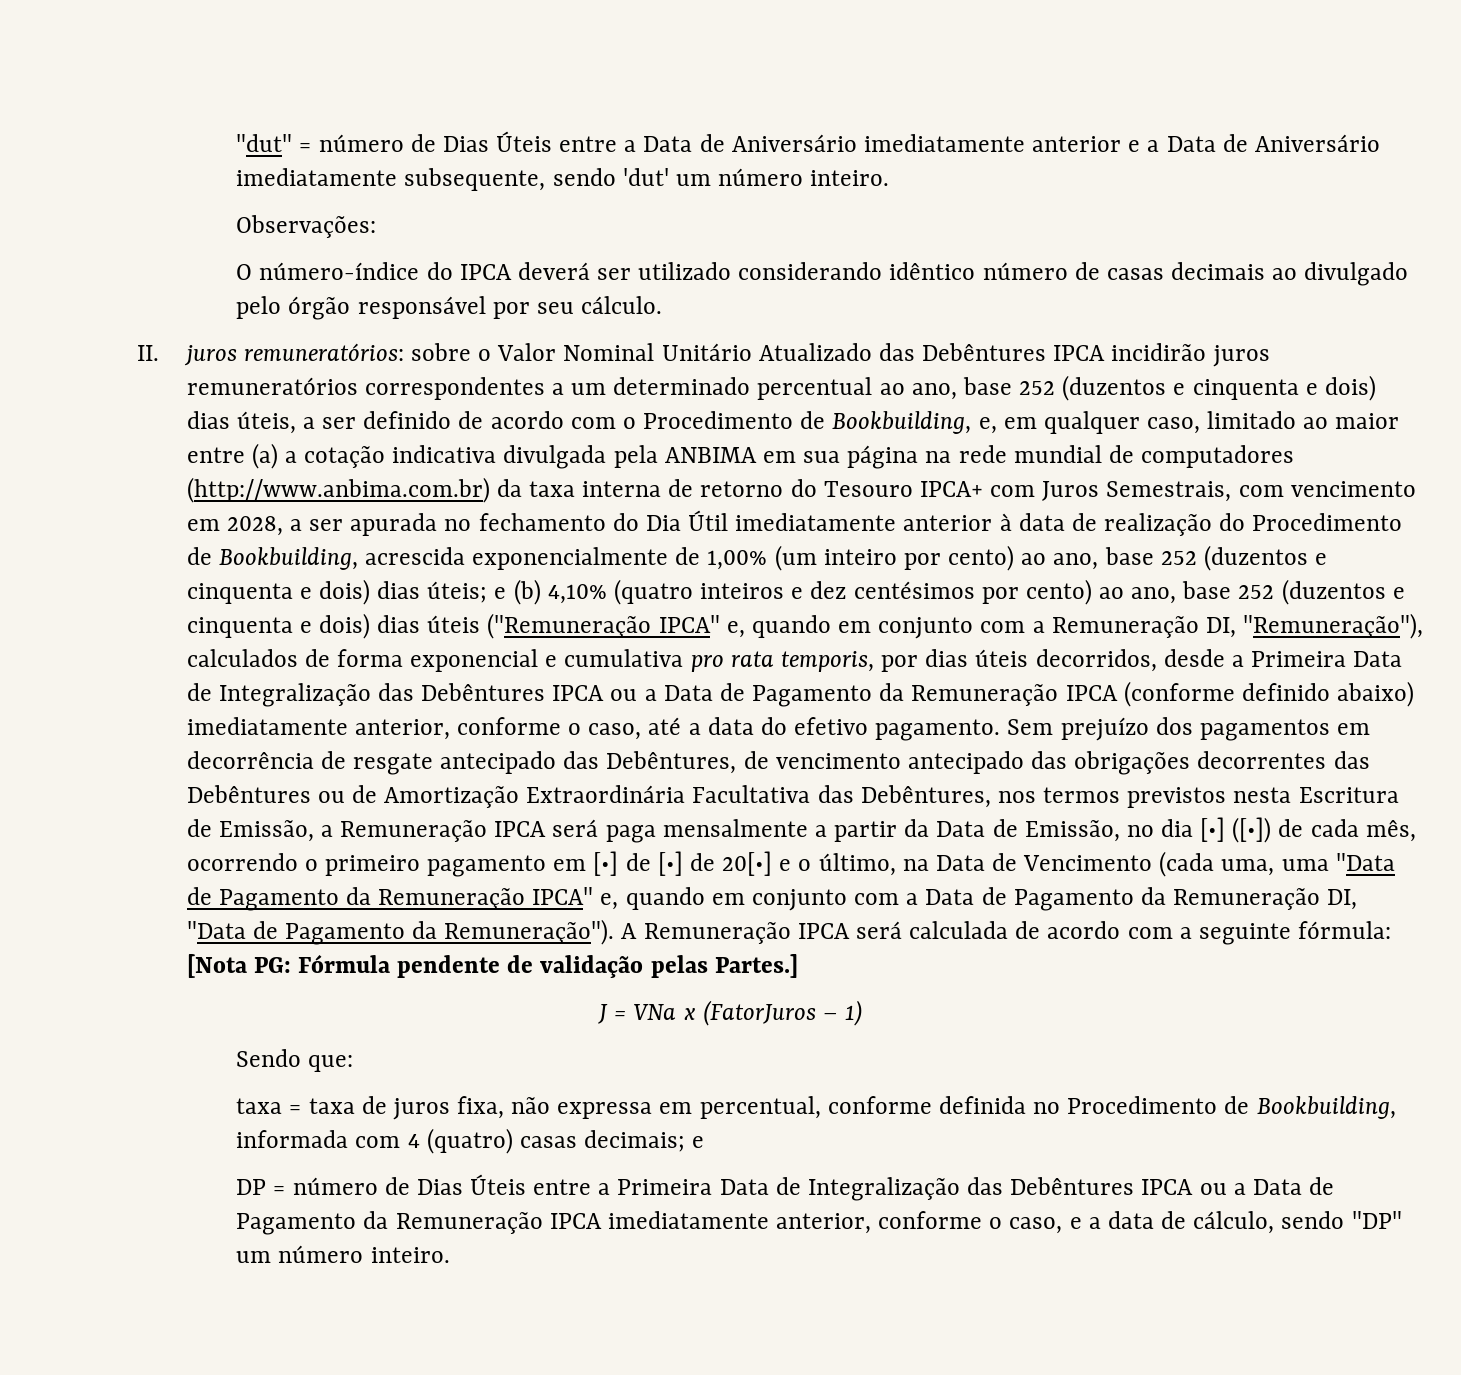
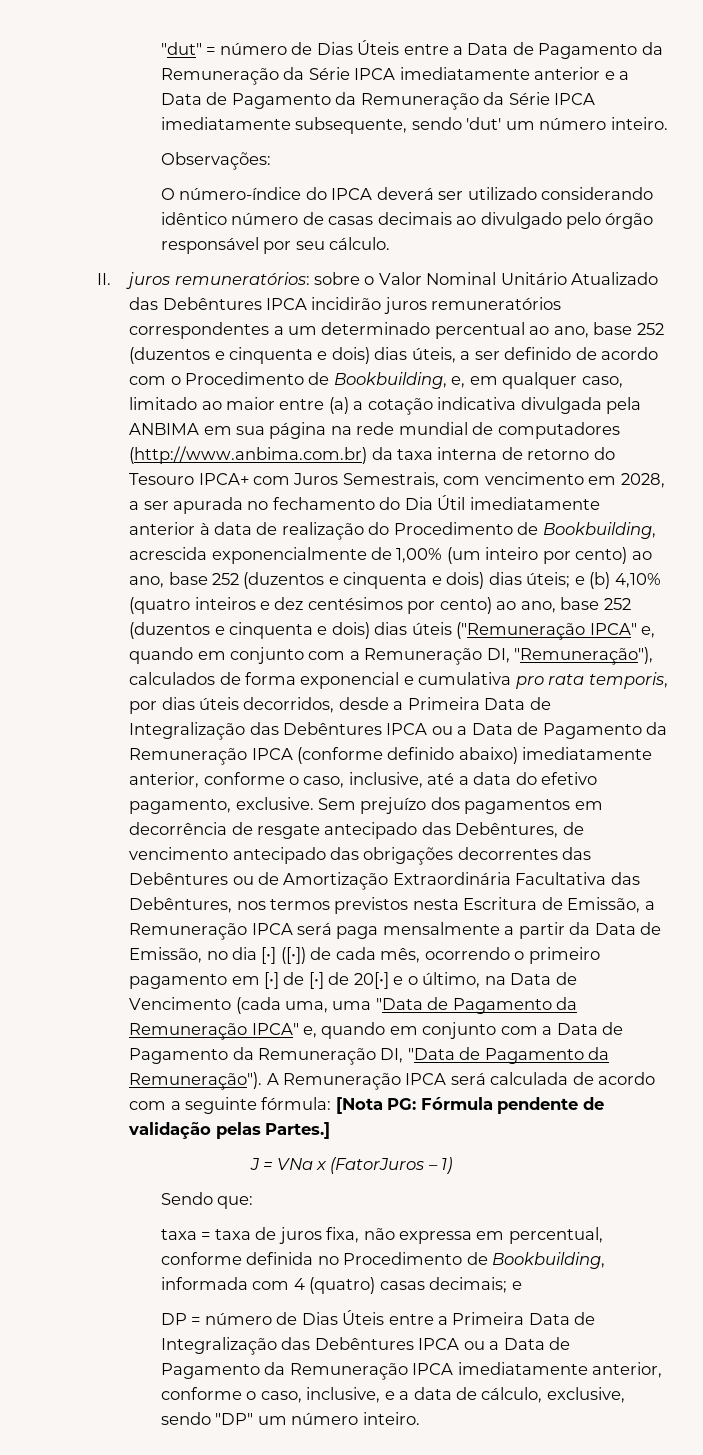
- "dut" = número de Dias Úteis entre a Data de Aniversário imediatamente anterior e a Data de Aniversário imediatamente subsequente, sendo 'dut' um número inteiro.
+ "dut" = número de Dias Úteis entre a Data de Pagamento da Remuneração da Série IPCA imediatamente anterior e a Data de Pagamento da Remuneração da Série IPCA imediatamente subsequente, sendo 'dut' um número inteiro.
- e (b) 4,10% (quatro inteiros e dez centésimos por cento) ao ano, base 252 (duzentos e cinquenta e dois) dias úteis ("Remuneração IPCA" e, quando em conjunto com a Remuneração DI, "Remuneração"), calculados de forma exponencial e cumulativa pro rata temporis, por dias úteis decorridos, desde a Primeira Data de Integralização das Debêntures IPCA ou a Data de Pagamento da Remuneração IPCA (conforme definido abaixo) imediatamente anterior, conforme o caso, até a data do efetivo pagamento.
+ e (b) 4,10% (quatro inteiros e dez centésimos por cento) ao ano, base 252 (duzentos e cinquenta e dois) dias úteis ("Remuneração IPCA" e, quando em conjunto com a Remuneração DI, "Remuneração"), calculados de forma exponencial e cumulativa pro rata temporis, por dias úteis decorridos, desde a Primeira Data de Integralização das Debêntures IPCA ou a Data de Pagamento da Remuneração IPCA (conforme definido abaixo) imediatamente anterior, conforme o caso, inclusive, até a data do efetivo pagamento, exclusive.
- DP = número de Dias Úteis entre a Primeira Data de Integralização das Debêntures IPCA ou a Data de Pagamento da Remuneração IPCA imediatamente anterior, conforme o caso, e a data de cálculo, sendo "DP" um número inteiro.
+ DP = número de Dias Úteis entre a Primeira Data de Integralização das Debêntures IPCA ou a Data de Pagamento da Remuneração IPCA imediatamente anterior, conforme o caso, inclusive, e a data de cálculo, exclusive, sendo "DP" um número inteiro.

